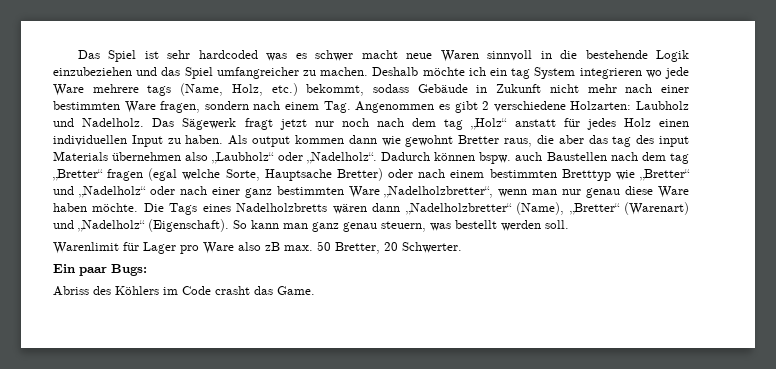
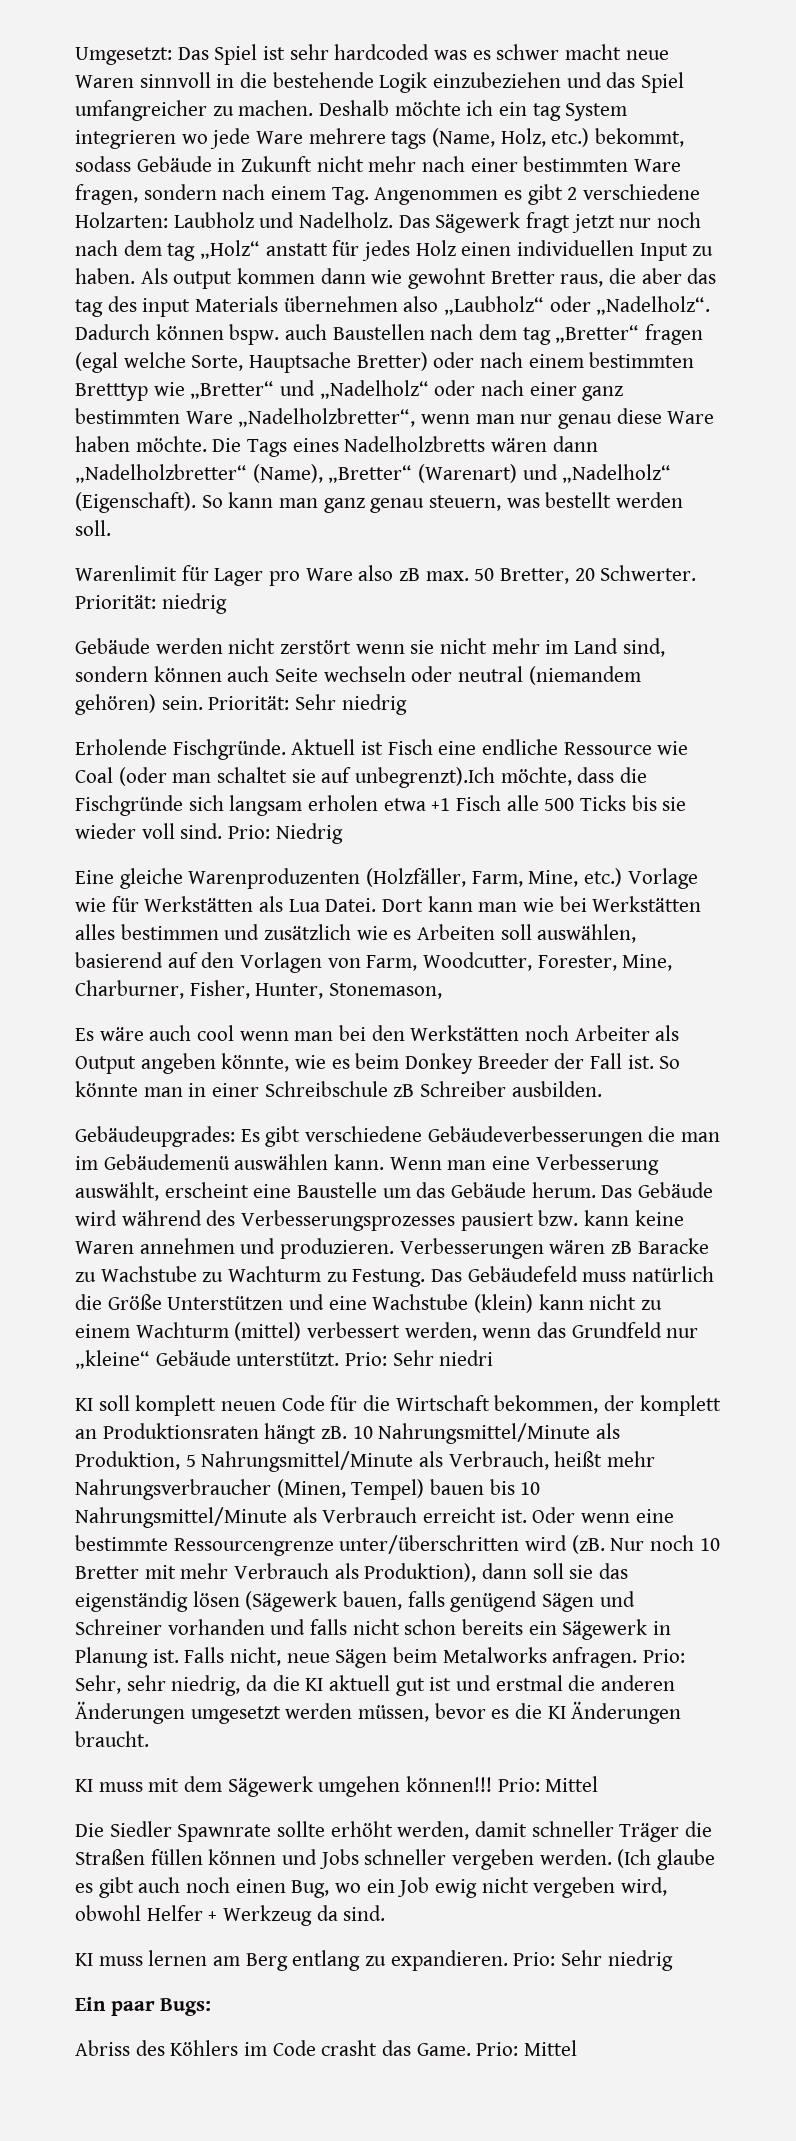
- Das Spiel ist sehr hardcoded was es schwer macht neue Waren sinnvoll in die bestehende Logik einzubeziehen und das Spiel umfangreicher zu machen.
+ Umgesetzt: Das Spiel ist sehr hardcoded was es schwer macht neue Waren sinnvoll in die bestehende Logik einzubeziehen und das Spiel umfangreicher zu machen.
+ Priorität: niedrig
+ Gebäude werden nicht zerstört wenn sie nicht mehr im Land sind, sondern können auch Seite wechseln oder neutral (niemandem gehören) sein. Priorität: Sehr niedrig
+ Erholende Fischgründe. Aktuell ist Fisch eine endliche Ressource wie Coal (oder man schaltet sie auf unbegrenzt).Ich möchte, dass die Fischgründe sich langsam erholen etwa +1 Fisch alle 500 Ticks bis sie wieder voll sind. Prio: Niedrig
+ Eine gleiche Warenproduzenten (Holzfäller, Farm, Mine, etc.) Vorlage wie für Werkstätten als Lua Datei. Dort kann man wie bei Werkstätten alles bestimmen und zusätzlich wie es Arbeiten soll auswählen, basierend auf den Vorlagen von Farm, Woodcutter, Forester, Mine, Charburner, Fisher, Hunter, Stonemason,
+ Es wäre auch cool wenn man bei den Werkstätten noch Arbeiter als Output angeben könnte, wie es beim Donkey Breeder der Fall ist. So könnte man in einer Schreibschule zB Schreiber ausbilden.
+ Gebäudeupgrades: Es gibt verschiedene Gebäudeverbesserungen die man im Gebäudemenü auswählen kann. Wenn man eine Verbesserung auswählt, erscheint eine Baustelle um das Gebäude herum. Das Gebäude wird während des Verbesserungsprozesses pausiert bzw. kann keine Waren annehmen und produzieren. Verbesserungen wären zB Baracke zu Wachstube zu Wachturm zu Festung. Das Gebäudefeld muss natürlich die Größe Unterstützen und eine Wachstube (klein) kann nicht zu einem Wachturm (mittel) verbessert werden, wenn das Grundfeld nur „kleine“ Gebäude unterstützt. Prio: Sehr niedri
+ KI soll komplett neuen Code für die Wirtschaft bekommen, der komplett an Produktionsraten hängt zB. 10 Nahrungsmittel/Minute als Produktion, 5 Nahrungsmittel/Minute als Verbrauch, heißt mehr Nahrungsverbraucher (Minen, Tempel) bauen bis 10 Nahrungsmittel/Minute als Verbrauch erreicht ist. Oder wenn eine bestimmte Ressourcengrenze unter/überschritten wird (zB. Nur noch 10 Bretter mit mehr Verbrauch als Produktion), dann soll sie das eigenständig lösen (Sägewerk bauen, falls genügend Sägen und Schreiner vorhanden und falls nicht schon bereits ein Sägewerk in Planung ist. Falls nicht, neue Sägen beim Metalworks anfragen. Prio: Sehr, sehr niedrig, da die KI aktuell gut ist und erstmal die anderen Änderungen umgesetzt werden müssen, bevor es die KI Änderungen braucht.
+ KI muss mit dem Sägewerk umgehen können!!! Prio: Mittel
+ Die Siedler Spawnrate sollte erhöht werden, damit schneller Träger die Straßen füllen können und Jobs schneller vergeben werden. (Ich glaube es gibt auch noch einen Bug, wo ein Job ewig nicht vergeben wird, obwohl Helfer + Werkzeug da sind.
+ KI muss lernen am Berg entlang zu expandieren. Prio: Sehr niedrig
- Abriss des Köhlers im Code crasht das Game.
+ Abriss des Köhlers im Code crasht das Game. Prio: Mittel

